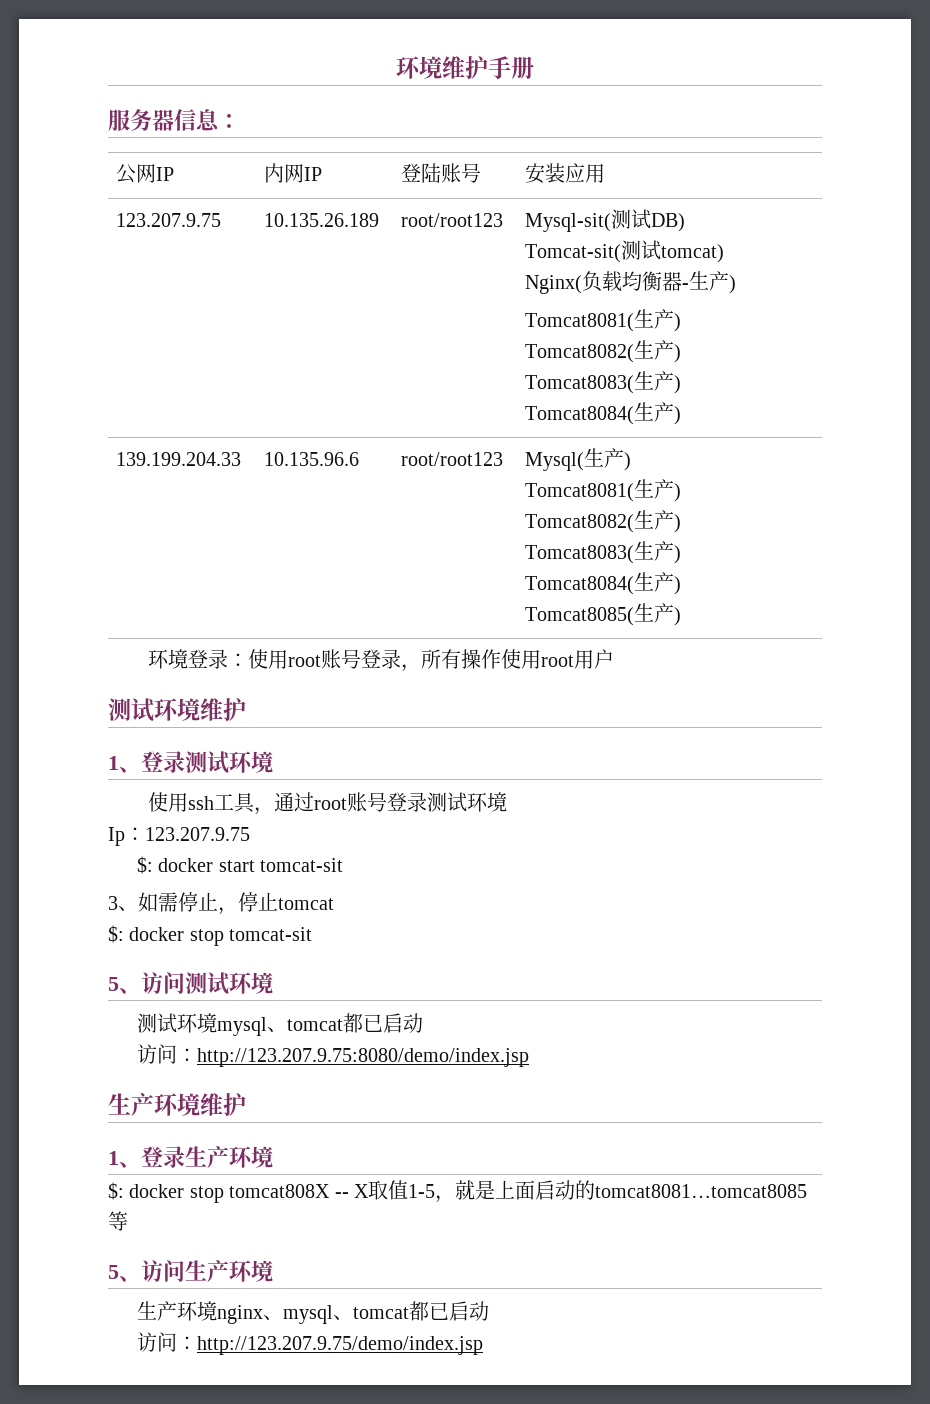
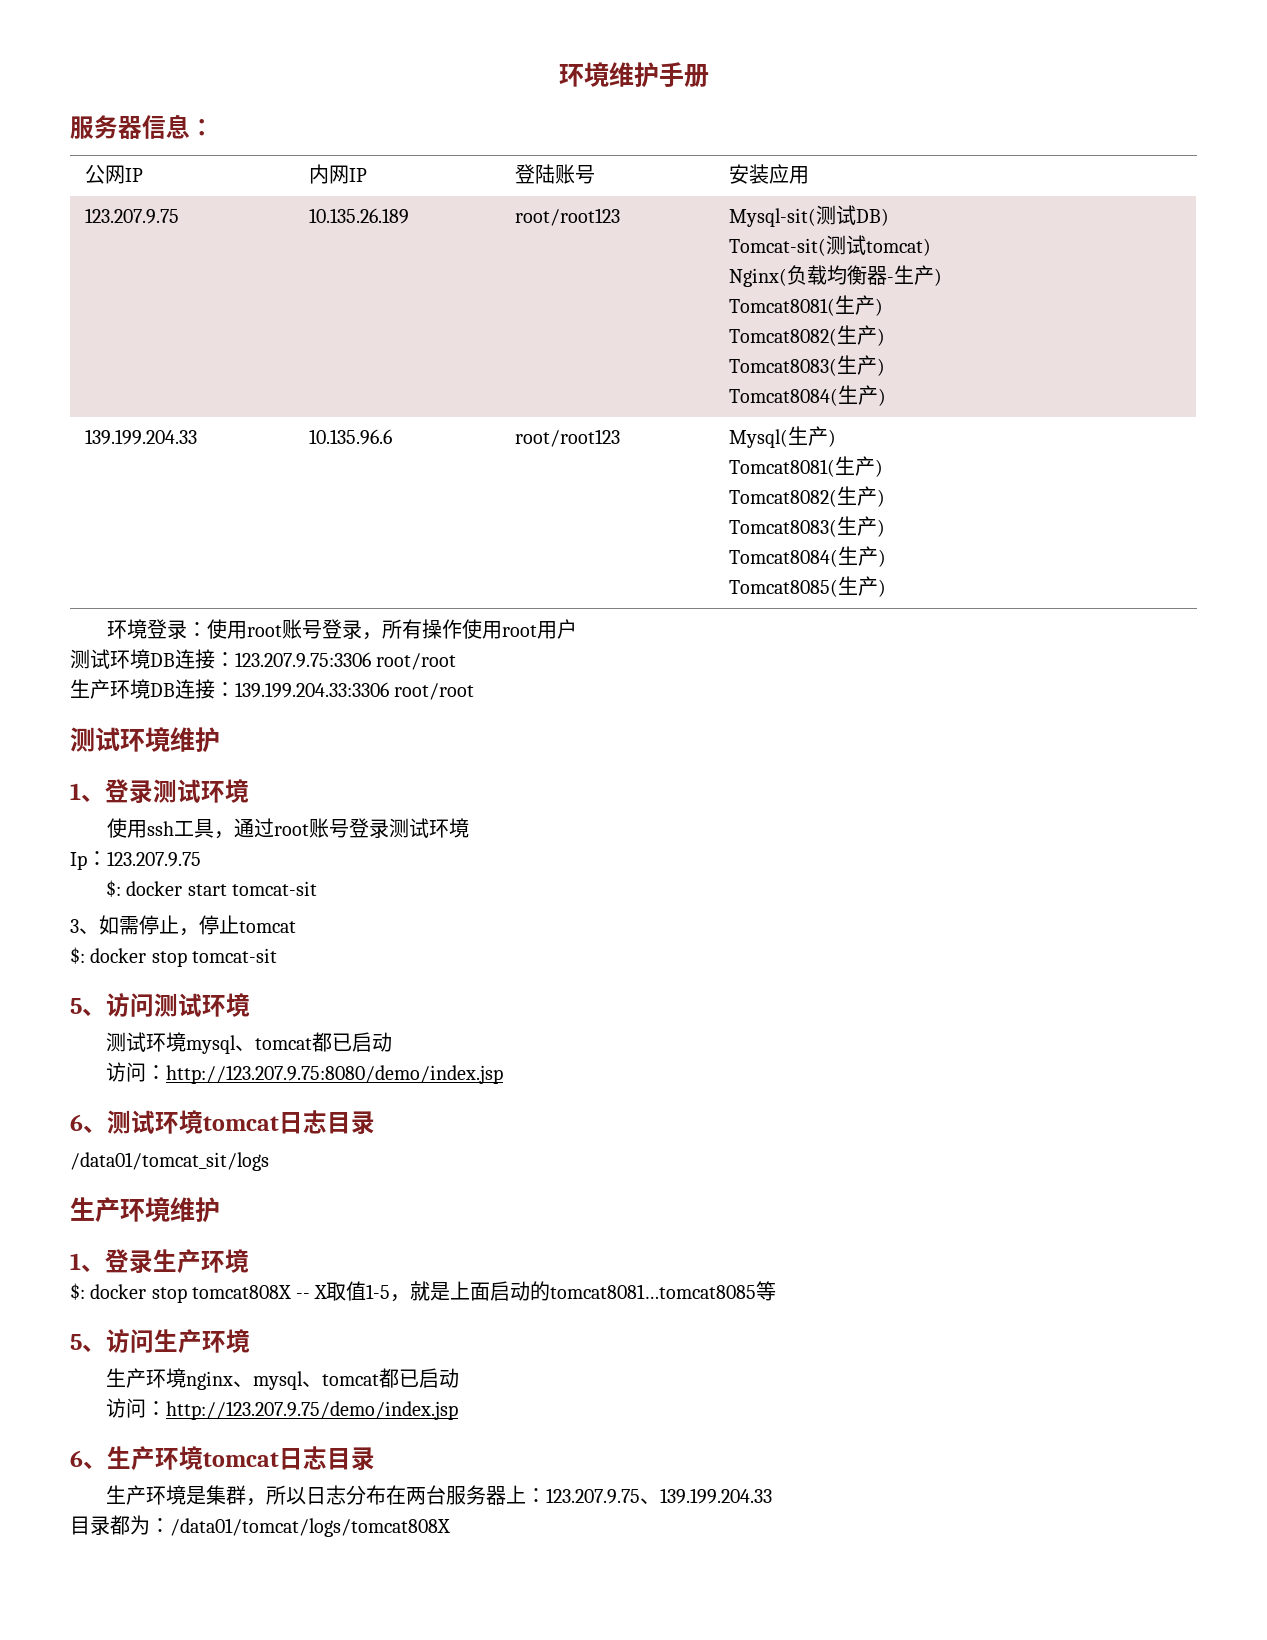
+ 测试环境DB连接：123.207.9.75:3306 root/root
+ 生产环境DB连接：139.199.204.33:3306 root/root
+ 6、测试环境tomcat日志目录
+ /data01/tomcat_sit/logs
+ 6、生产环境tomcat日志目录
+ 生产环境是集群，所以日志分布在两台服务器上：123.207.9.75、139.199.204.33
+ 目录都为：/data01/tomcat/logs/tomcat808X

